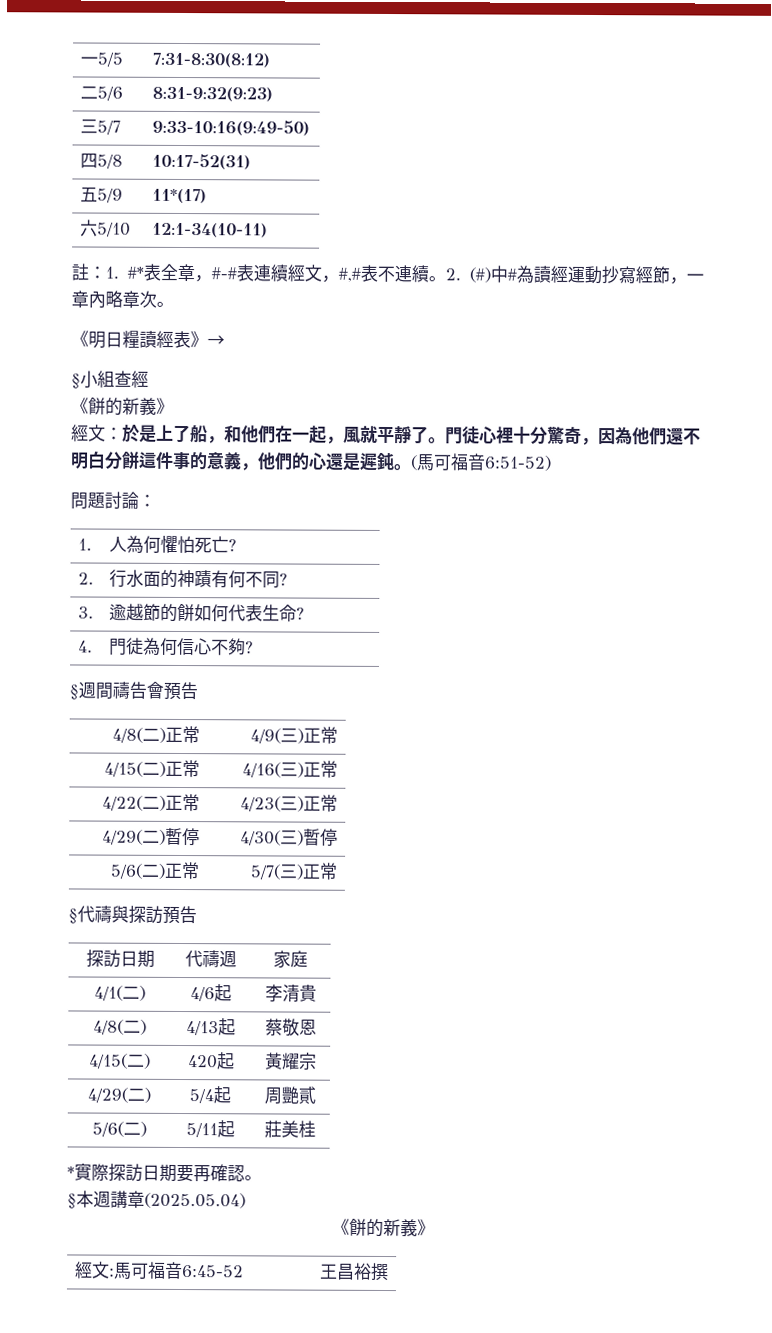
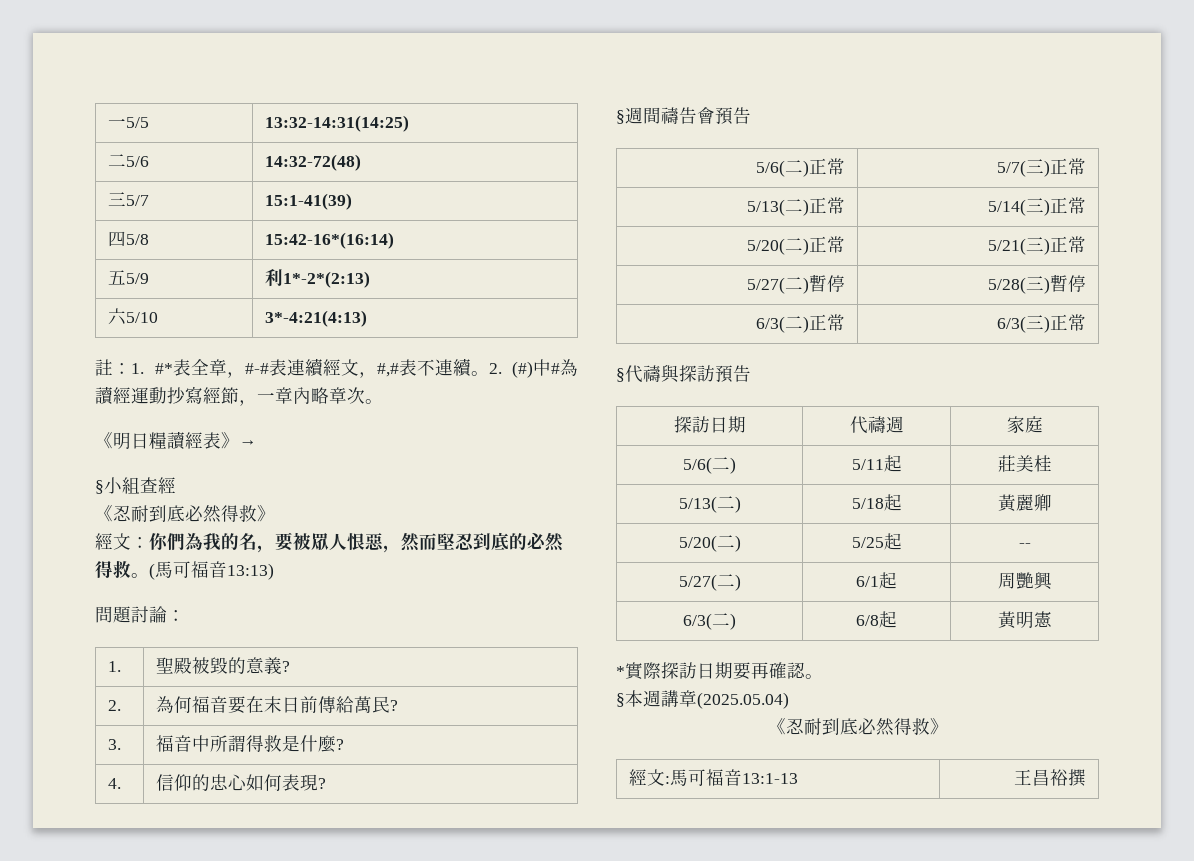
- 一5/5 | 7:31-8:30(8:12)
+ 一5/5 | 13:32-14:31(14:25)
- 二5/6 | 8:31-9:32(9:23)
+ 二5/6 | 14:32-72(48)
- 三5/7 | 9:33-10:16(9:49-50)
+ 三5/7 | 15:1-41(39)
- 四5/8 | 10:17-52(31)
+ 四5/8 | 15:42-16*(16:14)
- 五5/9 | 11*(17)
+ 五5/9 | 利1*-2*(2:13)
- 六5/10 | 12:1-34(10-11)
+ 六5/10 | 3*-4:21(4:13)
  §小組查經
- 《餅的新義》
- 經文：於是上了船，和他們在一起，風就平靜了。門徒心裡十分驚奇，因為他們還不明白分餅這件事的意義，他們的心還是遲鈍。
+ 《忍耐到底必然得救》
+ 經文：你們為我的名，要被眾人恨惡，然而堅忍到底的必然得救。
- (馬可福音6:51-52)
+ (馬可福音13:13)
- 1. | 人為何懼怕死亡?
+ 1. | 聖殿被毀的意義?
- 2. | 行水面的神蹟有何不同?
- 3. | 逾越節的餅如何代表生命?
- 4. | 門徒為何信心不夠?
+ 2. | 為何福音要在末日前傳給萬民?
+ 3. | 福音中所謂得救是什麼?
+ 4. | 信仰的忠心如何表現?
- 4/8(二)正常 | 4/9(三)正常
- 4/15(二)正常 | 4/16(三)正常
- 4/22(二)正常 | 4/23(三)正常
- 4/29(二)暫停 | 4/30(三)暫停
+ 5/13(二)正常 | 5/14(三)正常
+ 5/20(二)正常 | 5/21(三)正常
+ 5/27(二)暫停 | 5/28(三)暫停
+ 6/3(二)正常 | 6/3(三)正常
- 4/1(二) | 4/6起 | 李清貴
- 4/8(二) | 4/13起 | 蔡敬恩
- 4/15(二) | 420起 | 黃耀宗
- 4/29(二) | 5/4起 | 周艷貳
+ 5/13(二) | 5/18起 | 黃麗卿
+ 5/20(二) | 5/25起 | --
+ 5/27(二) | 6/1起 | 周艷興
+ 6/3(二) | 6/8起 | 黃明憲
  §本週講章(2025.05.04)
- 《餅的新義》
+ 《忍耐到底必然得救》
- 經文:馬可福音6:45-52 | 王昌裕撰
+ 經文:馬可福音13:1-13 | 王昌裕撰

